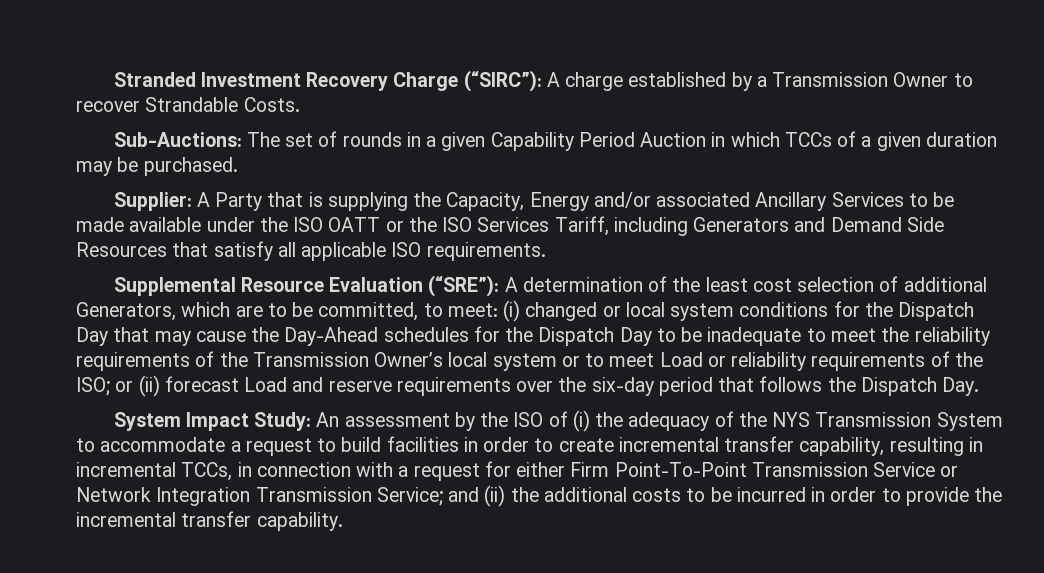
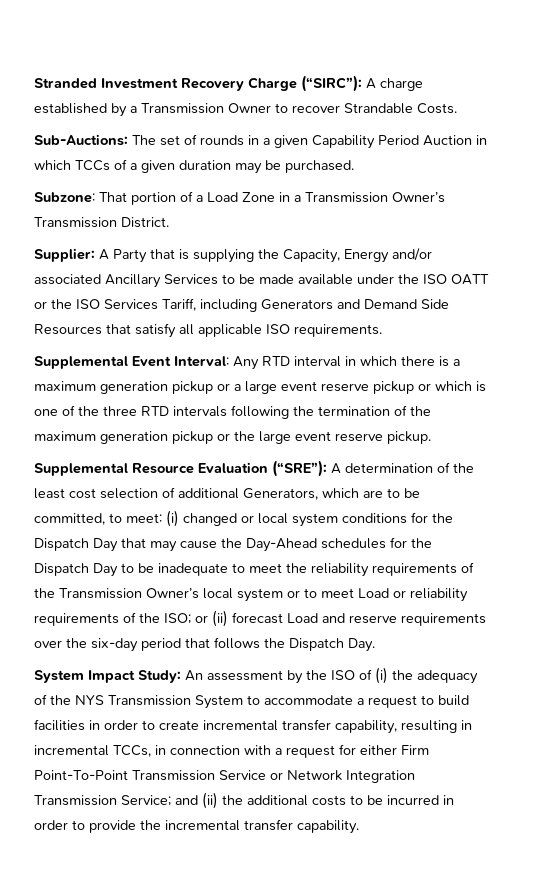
+ Subzone: That portion of a Load Zone in a Transmission Owner’s Transmission District.
+ Supplemental Event Interval: Any RTD interval in which there is a maximum generation pickup or a large event reserve pickup or which is one of the three RTD intervals following the termination of the maximum generation pickup or the large event reserve pickup.

